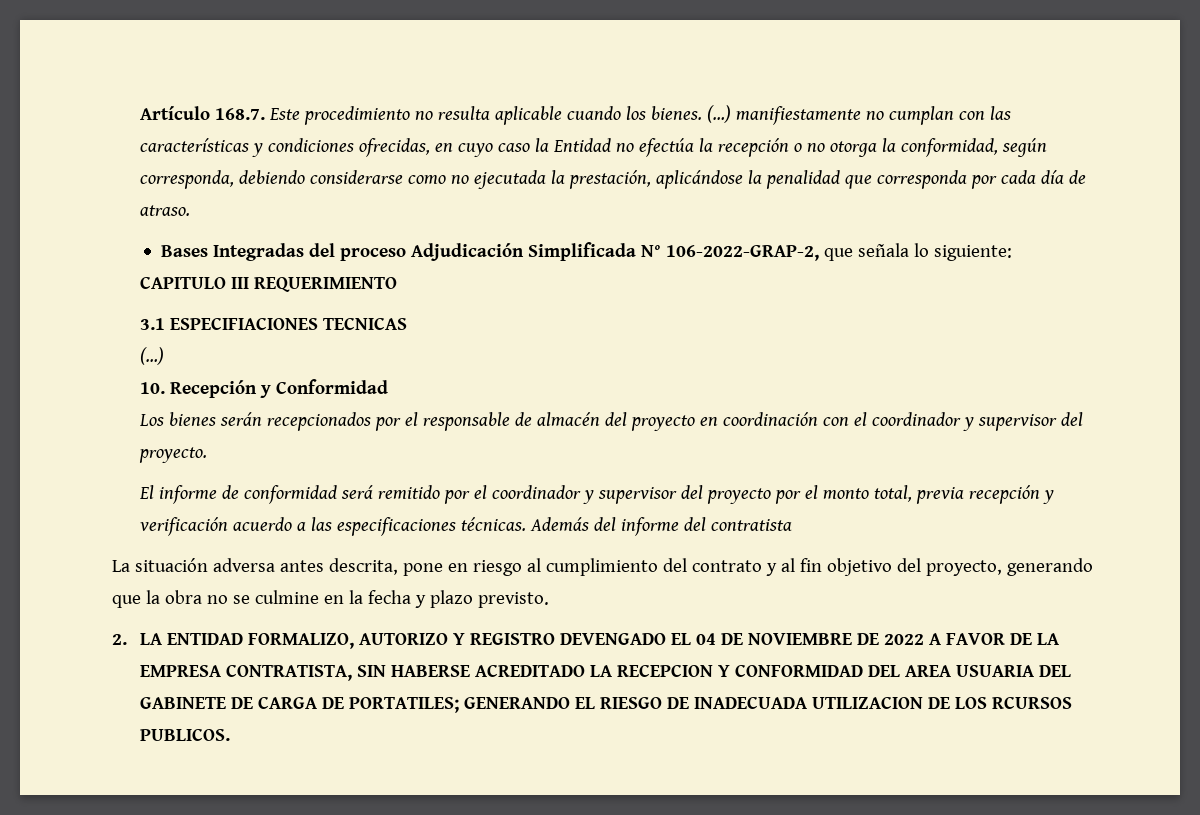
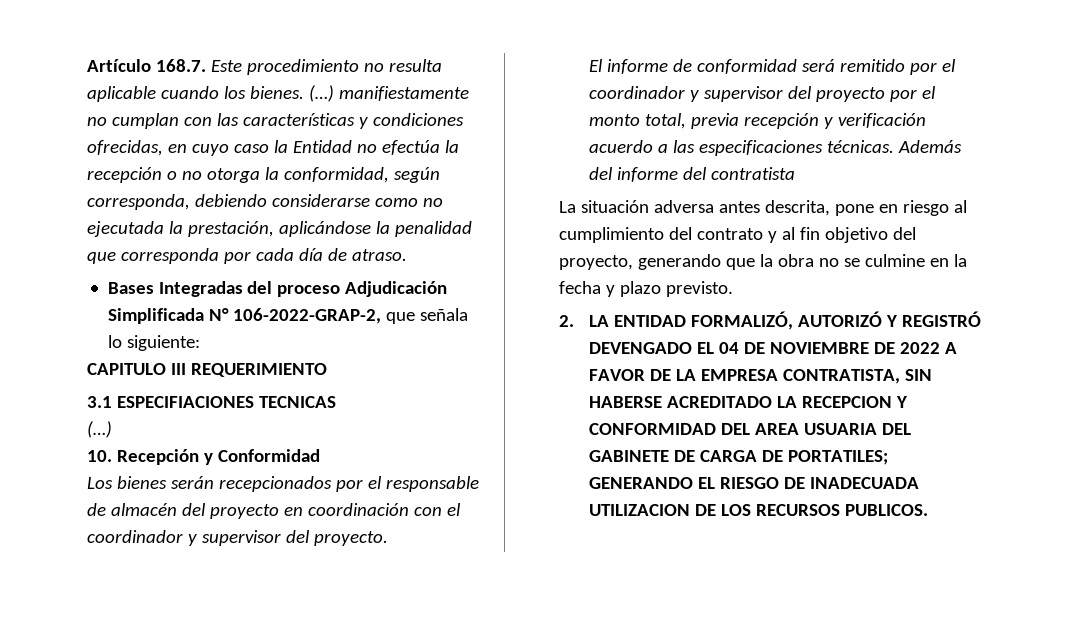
- 2. LA ENTIDAD FORMALIZO, AUTORIZO Y REGISTRO DEVENGADO EL 04 DE NOVIEMBRE DE 2022 A FAVOR DE LA EMPRESA CONTRATISTA, SIN HABERSE ACREDITADO LA RECEPCION Y CONFORMIDAD DEL AREA USUARIA DEL GABINETE DE CARGA DE PORTATILES; GENERANDO EL RIESGO DE INADECUADA UTILIZACION DE LOS RCURSOS PUBLICOS.
+ 2. LA ENTIDAD FORMALIZÓ, AUTORIZÓ Y REGISTRÓ DEVENGADO EL 04 DE NOVIEMBRE DE 2022 A FAVOR DE LA EMPRESA CONTRATISTA, SIN HABERSE ACREDITADO LA RECEPCION Y CONFORMIDAD DEL AREA USUARIA DEL GABINETE DE CARGA DE PORTATILES; GENERANDO EL RIESGO DE INADECUADA UTILIZACION DE LOS RECURSOS PUBLICOS.

